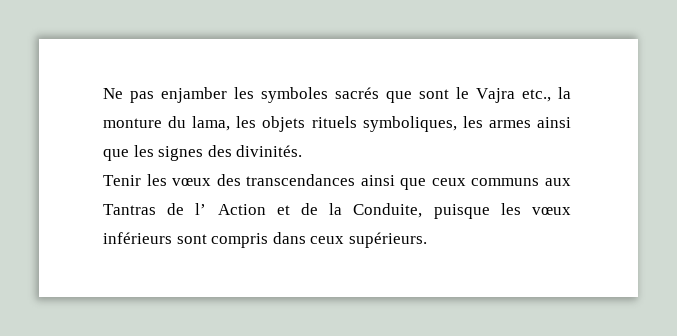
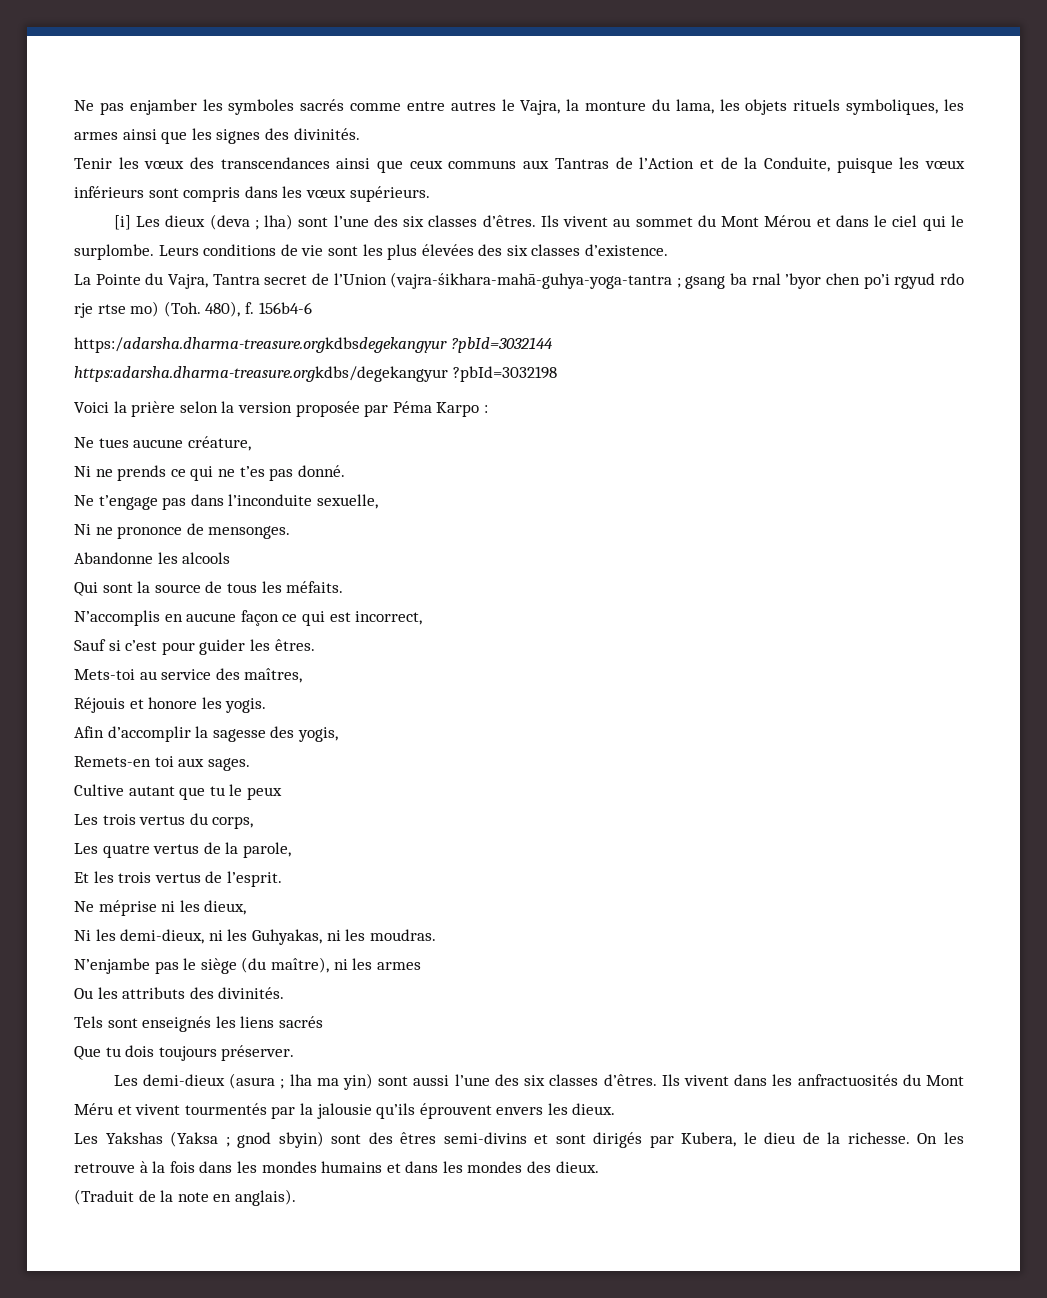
- Ne pas enjamber les symboles sacrés que sont le Vajra etc., la monture du lama, les objets rituels symboliques, les armes ainsi que les signes des divinités.
+ Ne pas enjamber les symboles sacrés comme entre autres le Vajra, la monture du lama, les objets rituels symboliques, les armes ainsi que les signes des divinités.
- Tenir les vœux des transcendances ainsi que ceux communs aux Tantras de l’ Action et de la Conduite, puisque les vœux inférieurs sont compris dans ceux supérieurs.
+ Tenir les vœux des transcendances ainsi que ceux communs aux Tantras de l’Action et de la Conduite, puisque les vœux inférieurs sont compris dans les vœux supérieurs.
+ [i] Les dieux (deva ; lha) sont l’une des six classes d’êtres. Ils vivent au sommet du Mont Mérou et dans le ciel qui le surplombe. Leurs conditions de vie sont les plus élevées des six classes d’existence.
+ La Pointe du Vajra, Tantra secret de l’Union (vajra-śikhara-mahā-guhya-yoga-tantra ; gsang ba rnal ’byor chen po’i rgyud rdo rje rtse mo) (Toh. 480), f. 156b4-6
+ https:/adarsha.dharma-treasure.orgkdbsdegekangyur ?pbId=3032144
+ https:adarsha.dharma-treasure.orgkdbs/degekangyur ?pbId=3032198
+ Voici la prière selon la version proposée par Péma Karpo :
+ Ne tues aucune créature,
+ Ni ne prends ce qui ne t’es pas donné.
+ Ne t’engage pas dans l’inconduite sexuelle,
+ Ni ne prononce de mensonges.
+ Abandonne les alcools
+ Qui sont la source de tous les méfaits.
+ N’accomplis en aucune façon ce qui est incorrect,
+ Sauf si c’est pour guider les êtres.
+ Mets-toi au service des maîtres,
+ Réjouis et honore les yogis.
+ Afin d’accomplir la sagesse des yogis,
+ Remets-en toi aux sages.
+ Cultive autant que tu le peux
+ Les trois vertus du corps,
+ Les quatre vertus de la parole,
+ Et les trois vertus de l’esprit.
+ Ne méprise ni les dieux,
+ Ni les demi-dieux, ni les Guhyakas, ni les moudras.
+ N’enjambe pas le siège (du maître), ni les armes
+ Ou les attributs des divinités.
+ Tels sont enseignés les liens sacrés
+ Que tu dois toujours préserver.
+ Les demi-dieux (asura ; lha ma yin) sont aussi l’une des six classes d’êtres. Ils vivent dans les anfractuosités du Mont Méru et vivent tourmentés par la jalousie qu’ils éprouvent envers les dieux.
+ Les Yakshas (Yaksa ; gnod sbyin) sont des êtres semi-divins et sont dirigés par Kubera, le dieu de la richesse. On les retrouve à la fois dans les mondes humains et dans les mondes des dieux.
+ (Traduit de la note en anglais).

